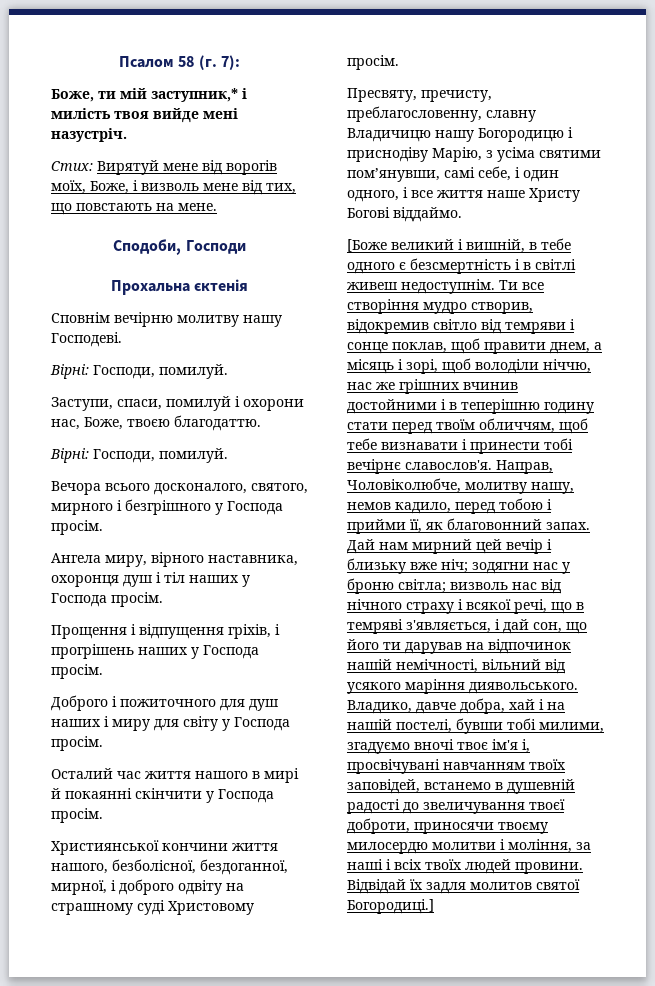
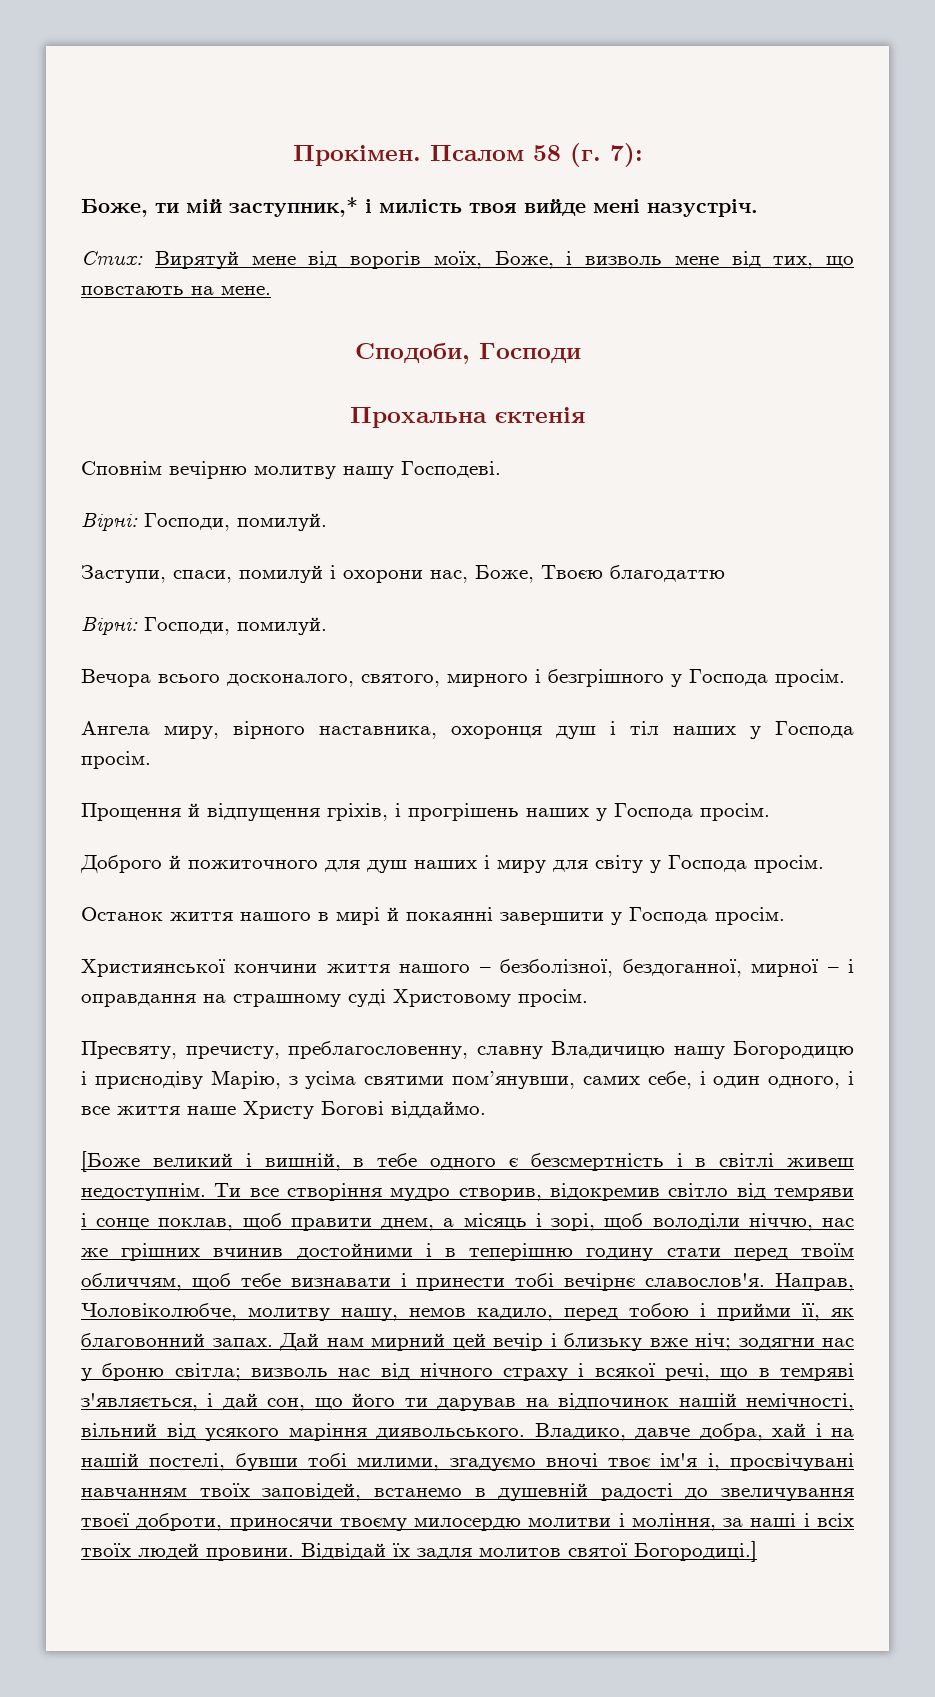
+ Прокімен.
- Заступи, спаси, помилуй і охорони нас, Боже, твоєю благодаттю.
+ Заступи, спаси, помилуй і охорони нас, Боже, Твоєю благодаттю
- Прощення і відпущення гріхів, і прогрішень наших у Господа просім.
+ Прощення й відпущення гріхів, і прогрішень наших у Господа просім.
- Доброго і пожиточного для душ наших і миру для світу у Господа просім.
+ Доброго й пожиточного для душ наших і миру для світу у Господа просім.
- Осталий час життя нашого в мирі й покаянні скінчити у Господа просім.
+ Останок життя нашого в мирі й покаянні завершити у Господа просім.
- Християнської кончини життя нашого, безболісної, бездоганної, мирної, і доброго одвіту на страшному суді Христовому просім.
+ Християнської кончини життя нашого – безболізної, бездоганної, мирної – і оправдання на страшному суді Христовому просім.
- Пресвяту, пречисту, преблагословенну, славну Владичицю нашу Богородицю і приснодіву Марію, з усіма святими пом’янувши, самі себе, і один одного, і все життя наше Христу Богові віддаймо.
+ Пресвяту, пречисту, преблагословенну, славну Владичицю нашу Богородицю і приснодіву Марію, з усіма святими пом’янувши, самих себе, і один одного, і все життя наше Христу Богові віддаймо.

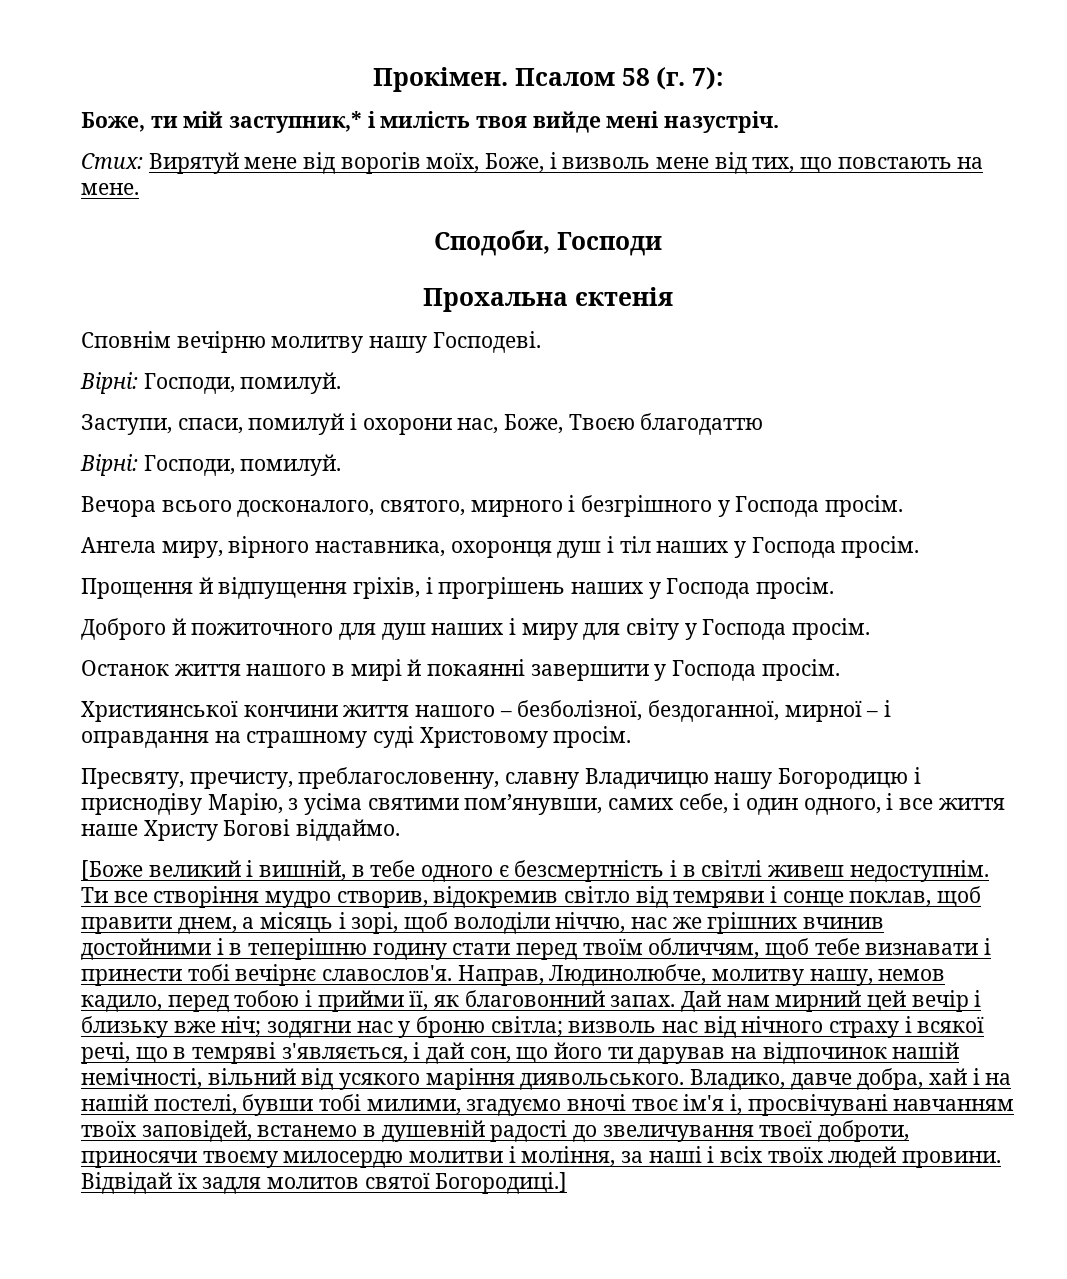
- Направ, Чоловіколюбче, молитву нашу, немов кадило, перед тобою і прийми її, як благовонний запах.
+ Направ, Людинолюбче, молитву нашу, немов кадило, перед тобою і прийми її, як благовонний запах.

